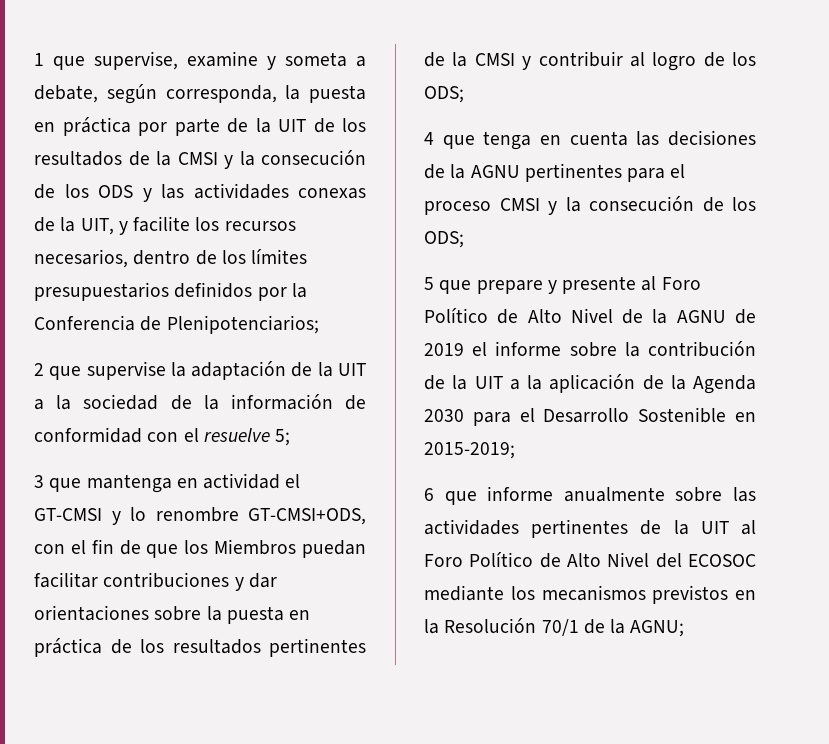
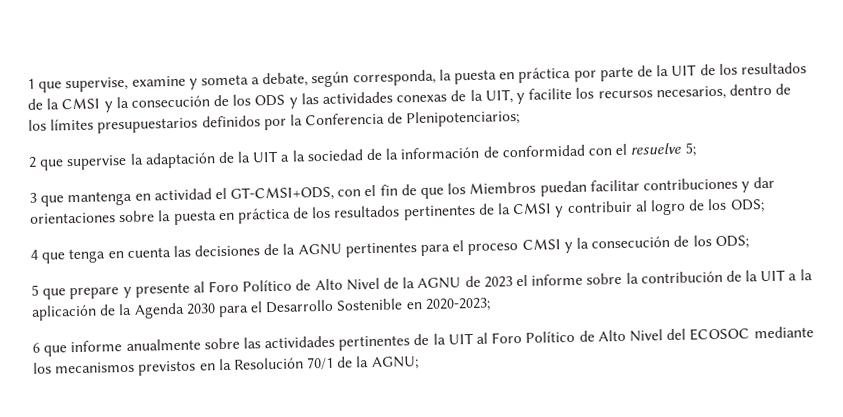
- 3 que mantenga en actividad el GT-CMSI y lo renombre GT-CMSI+ODS, con el fin de que los Miembros puedan facilitar contribuciones y dar orientaciones sobre la puesta en práctica de los resultados pertinentes de la CMSI y contribuir al logro de los ODS;
+ 3 que mantenga en actividad el GT-CMSI+ODS, con el fin de que los Miembros puedan facilitar contribuciones y dar orientaciones sobre la puesta en práctica de los resultados pertinentes de la CMSI y contribuir al logro de los ODS;
- 5 que prepare y presente al Foro Político de Alto Nivel de la AGNU de 2019 el informe sobre la contribución de la UIT a la aplicación de la Agenda 2030 para el Desarrollo Sostenible en 2015-2019;
+ 5 que prepare y presente al Foro Político de Alto Nivel de la AGNU de 2023 el informe sobre la contribución de la UIT a la aplicación de la Agenda 2030 para el Desarrollo Sostenible en 2020-2023;

